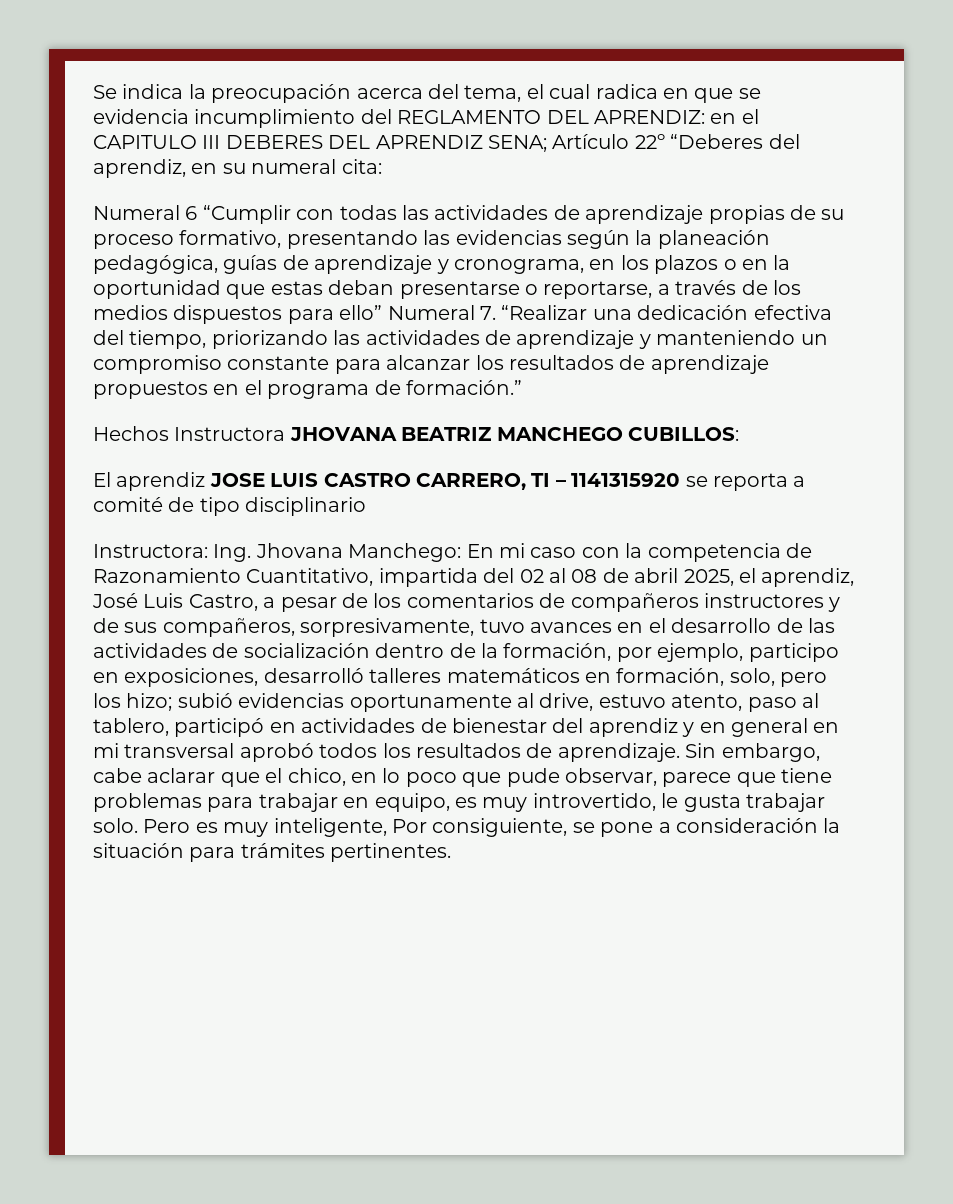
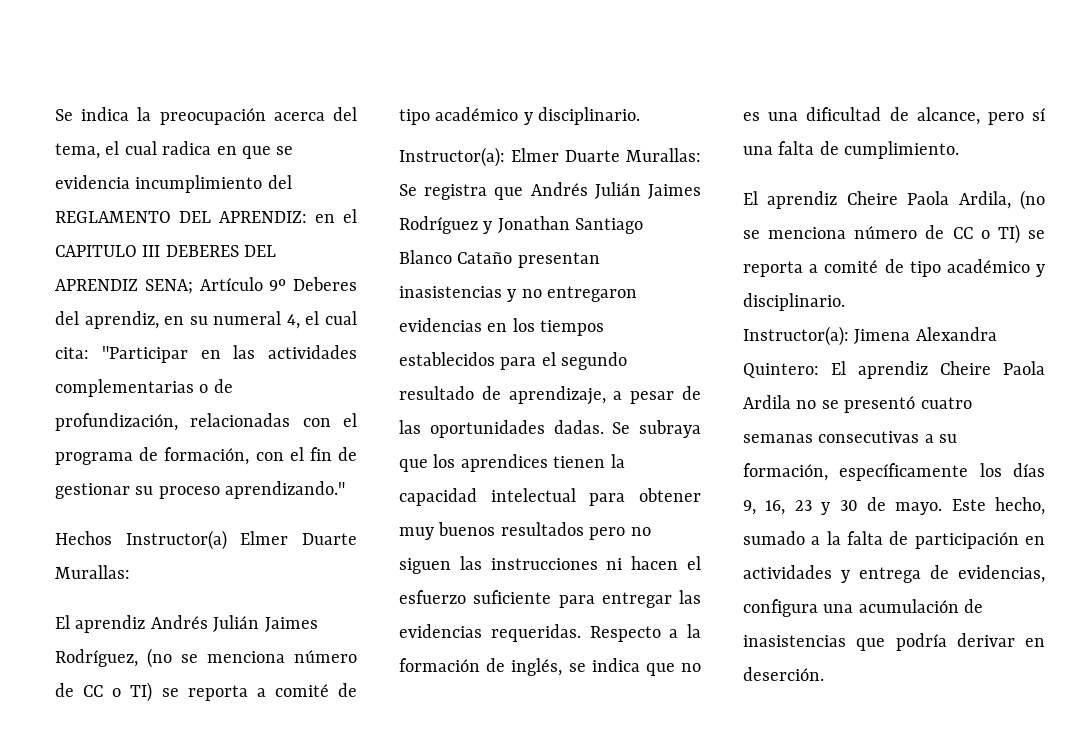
- Se indica la preocupación acerca del tema, el cual radica en que se evidencia incumplimiento del REGLAMENTO DEL APRENDIZ: en el CAPITULO III DEBERES DEL APRENDIZ SENA; Artículo 22º “Deberes del aprendiz, en su numeral cita:
- Numeral 6 “Cumplir con todas las actividades de aprendizaje propias de su proceso formativo, presentando las evidencias según la planeación pedagógica, guías de aprendizaje y cronograma, en los plazos o en la oportunidad que estas deban presentarse o reportarse, a través de los medios dispuestos para ello” Numeral 7. “Realizar una dedicación efectiva del tiempo, priorizando las actividades de aprendizaje y manteniendo un compromiso constante para alcanzar los resultados de aprendizaje propuestos en el programa de formación.”
- Hechos Instructora JHOVANA BEATRIZ MANCHEGO CUBILLOS:
- El aprendiz JOSE LUIS CASTRO CARRERO, TI – 1141315920 se reporta a comité de tipo disciplinario
- Instructora: Ing. Jhovana Manchego: En mi caso con la competencia de Razonamiento Cuantitativo, impartida del 02 al 08 de abril 2025, el aprendiz, José Luis Castro, a pesar de los comentarios de compañeros instructores y de sus compañeros, sorpresivamente, tuvo avances en el desarrollo de las actividades de socialización dentro de la formación, por ejemplo, participo en exposiciones, desarrolló talleres matemáticos en formación, solo, pero los hizo; subió evidencias oportunamente al drive, estuvo atento, paso al tablero, participó en actividades de bienestar del aprendiz y en general en mi transversal aprobó todos los resultados de aprendizaje. Sin embargo, cabe aclarar que el chico, en lo poco que pude observar, parece que tiene problemas para trabajar en equipo, es muy introvertido, le gusta trabajar solo. Pero es muy inteligente, Por consiguiente, se pone a consideración la situación para trámites pertinentes.
+ Se indica la preocupación acerca del tema, el cual radica en que se evidencia incumplimiento del REGLAMENTO DEL APRENDIZ: en el CAPITULO III DEBERES DEL APRENDIZ SENA; Artículo 9º Deberes del aprendiz, en su numeral 4, el cual cita: "Participar en las actividades complementarias o de profundización, relacionadas con el programa de formación, con el fin de gestionar su proceso aprendizando."
+ Hechos Instructor(a) Elmer Duarte Murallas:
+ El aprendiz Andrés Julián Jaimes Rodríguez, (no se menciona número de CC o TI) se reporta a comité de tipo académico y disciplinario.
+ Instructor(a): Elmer Duarte Murallas: Se registra que Andrés Julián Jaimes Rodríguez y Jonathan Santiago Blanco Cataño presentan inasistencias y no entregaron evidencias en los tiempos establecidos para el segundo resultado de aprendizaje, a pesar de las oportunidades dadas. Se subraya que los aprendices tienen la capacidad intelectual para obtener muy buenos resultados pero no siguen las instrucciones ni hacen el esfuerzo suficiente para entregar las evidencias requeridas. Respecto a la formación de inglés, se indica que no es una dificultad de alcance, pero sí una falta de cumplimiento.
+ El aprendiz Cheire Paola Ardila, (no se menciona número de CC o TI) se reporta a comité de tipo académico y disciplinario.
+ Instructor(a): Jimena Alexandra Quintero: El aprendiz Cheire Paola Ardila no se presentó cuatro semanas consecutivas a su formación, específicamente los días 9, 16, 23 y 30 de mayo. Este hecho, sumado a la falta de participación en actividades y entrega de evidencias, configura una acumulación de inasistencias que podría derivar en deserción.

